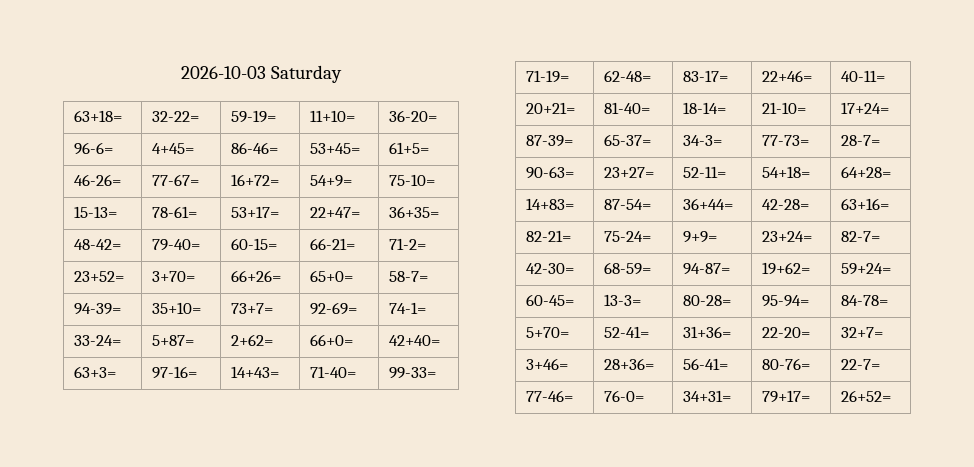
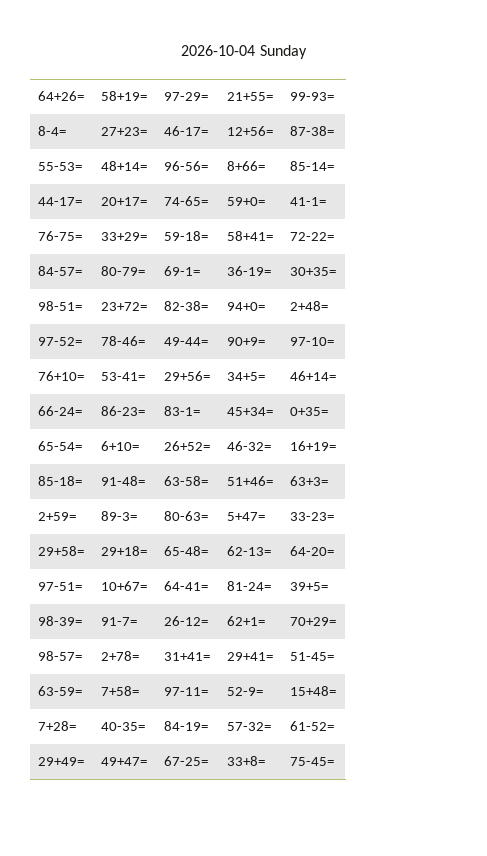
- 2026-10-03 Saturday
- 63+18= | 32-22= | 59-19= | 11+10= | 36-20=
- 96-6= | 4+45= | 86-46= | 53+45= | 61+5=
- 46-26= | 77-67= | 16+72= | 54+9= | 75-10=
- 15-13= | 78-61= | 53+17= | 22+47= | 36+35=
- 48-42= | 79-40= | 60-15= | 66-21= | 71-2=
- 23+52= | 3+70= | 66+26= | 65+0= | 58-7=
- 94-39= | 35+10= | 73+7= | 92-69= | 74-1=
- 33-24= | 5+87= | 2+62= | 66+0= | 42+40=
- 63+3= | 97-16= | 14+43= | 71-40= | 99-33=
- 71-19= | 62-48= | 83-17= | 22+46= | 40-11=
- 20+21= | 81-40= | 18-14= | 21-10= | 17+24=
- 87-39= | 65-37= | 34-3= | 77-73= | 28-7=
- 90-63= | 23+27= | 52-11= | 54+18= | 64+28=
- 14+83= | 87-54= | 36+44= | 42-28= | 63+16=
- 82-21= | 75-24= | 9+9= | 23+24= | 82-7=
- 42-30= | 68-59= | 94-87= | 19+62= | 59+24=
- 60-45= | 13-3= | 80-28= | 95-94= | 84-78=
- 5+70= | 52-41= | 31+36= | 22-20= | 32+7=
- 3+46= | 28+36= | 56-41= | 80-76= | 22-7=
- 77-46= | 76-0= | 34+31= | 79+17= | 26+52=
+ 2026-10-04 Sunday
+ 64+26= | 58+19= | 97-29= | 21+55= | 99-93=
+ 8-4= | 27+23= | 46-17= | 12+56= | 87-38=
+ 55-53= | 48+14= | 96-56= | 8+66= | 85-14=
+ 44-17= | 20+17= | 74-65= | 59+0= | 41-1=
+ 76-75= | 33+29= | 59-18= | 58+41= | 72-22=
+ 84-57= | 80-79= | 69-1= | 36-19= | 30+35=
+ 98-51= | 23+72= | 82-38= | 94+0= | 2+48=
+ 97-52= | 78-46= | 49-44= | 90+9= | 97-10=
+ 76+10= | 53-41= | 29+56= | 34+5= | 46+14=
+ 66-24= | 86-23= | 83-1= | 45+34= | 0+35=
+ 65-54= | 6+10= | 26+52= | 46-32= | 16+19=
+ 85-18= | 91-48= | 63-58= | 51+46= | 63+3=
+ 2+59= | 89-3= | 80-63= | 5+47= | 33-23=
+ 29+58= | 29+18= | 65-48= | 62-13= | 64-20=
+ 97-51= | 10+67= | 64-41= | 81-24= | 39+5=
+ 98-39= | 91-7= | 26-12= | 62+1= | 70+29=
+ 98-57= | 2+78= | 31+41= | 29+41= | 51-45=
+ 63-59= | 7+58= | 97-11= | 52-9= | 15+48=
+ 7+28= | 40-35= | 84-19= | 57-32= | 61-52=
+ 29+49= | 49+47= | 67-25= | 33+8= | 75-45=

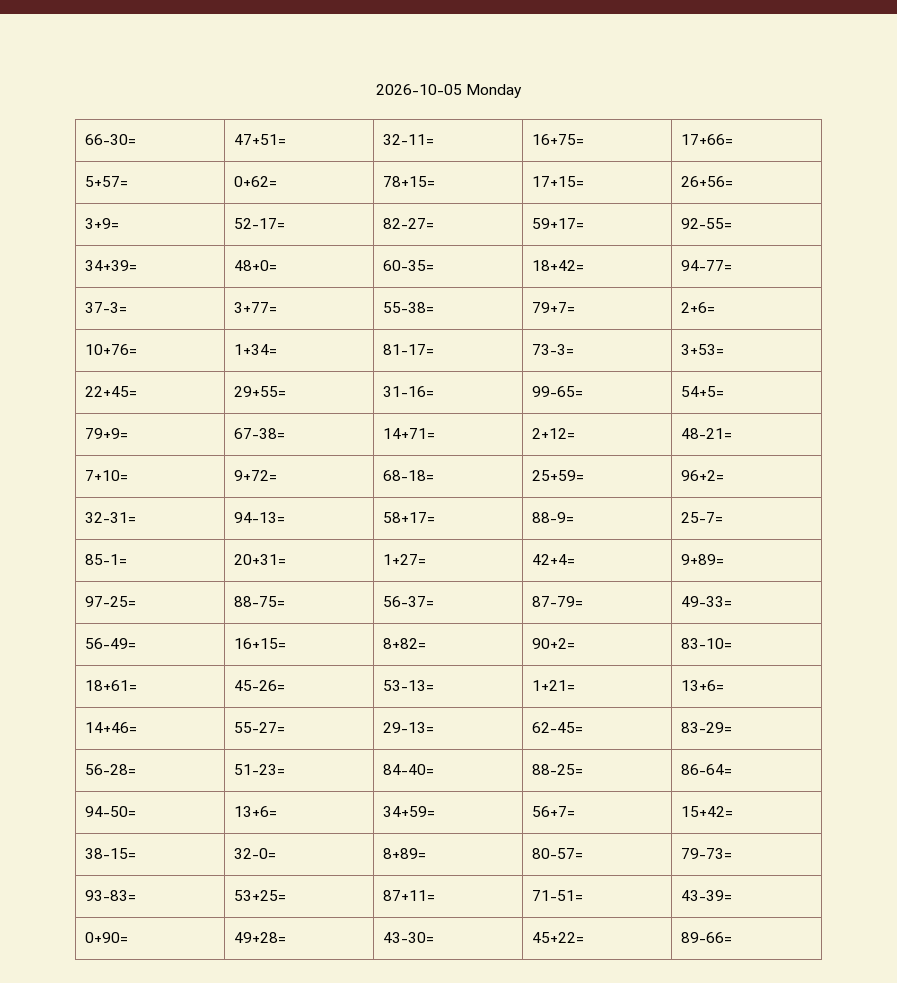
- 2026-10-04 Sunday
- 64+26= | 58+19= | 97-29= | 21+55= | 99-93=
- 8-4= | 27+23= | 46-17= | 12+56= | 87-38=
- 55-53= | 48+14= | 96-56= | 8+66= | 85-14=
- 44-17= | 20+17= | 74-65= | 59+0= | 41-1=
- 76-75= | 33+29= | 59-18= | 58+41= | 72-22=
- 84-57= | 80-79= | 69-1= | 36-19= | 30+35=
- 98-51= | 23+72= | 82-38= | 94+0= | 2+48=
- 97-52= | 78-46= | 49-44= | 90+9= | 97-10=
- 76+10= | 53-41= | 29+56= | 34+5= | 46+14=
- 66-24= | 86-23= | 83-1= | 45+34= | 0+35=
- 65-54= | 6+10= | 26+52= | 46-32= | 16+19=
- 85-18= | 91-48= | 63-58= | 51+46= | 63+3=
- 2+59= | 89-3= | 80-63= | 5+47= | 33-23=
- 29+58= | 29+18= | 65-48= | 62-13= | 64-20=
- 97-51= | 10+67= | 64-41= | 81-24= | 39+5=
- 98-39= | 91-7= | 26-12= | 62+1= | 70+29=
- 98-57= | 2+78= | 31+41= | 29+41= | 51-45=
- 63-59= | 7+58= | 97-11= | 52-9= | 15+48=
- 7+28= | 40-35= | 84-19= | 57-32= | 61-52=
- 29+49= | 49+47= | 67-25= | 33+8= | 75-45=
+ 2026-10-05 Monday
+ 66-30= | 47+51= | 32-11= | 16+75= | 17+66=
+ 5+57= | 0+62= | 78+15= | 17+15= | 26+56=
+ 3+9= | 52-17= | 82-27= | 59+17= | 92-55=
+ 34+39= | 48+0= | 60-35= | 18+42= | 94-77=
+ 37-3= | 3+77= | 55-38= | 79+7= | 2+6=
+ 10+76= | 1+34= | 81-17= | 73-3= | 3+53=
+ 22+45= | 29+55= | 31-16= | 99-65= | 54+5=
+ 79+9= | 67-38= | 14+71= | 2+12= | 48-21=
+ 7+10= | 9+72= | 68-18= | 25+59= | 96+2=
+ 32-31= | 94-13= | 58+17= | 88-9= | 25-7=
+ 85-1= | 20+31= | 1+27= | 42+4= | 9+89=
+ 97-25= | 88-75= | 56-37= | 87-79= | 49-33=
+ 56-49= | 16+15= | 8+82= | 90+2= | 83-10=
+ 18+61= | 45-26= | 53-13= | 1+21= | 13+6=
+ 14+46= | 55-27= | 29-13= | 62-45= | 83-29=
+ 56-28= | 51-23= | 84-40= | 88-25= | 86-64=
+ 94-50= | 13+6= | 34+59= | 56+7= | 15+42=
+ 38-15= | 32-0= | 8+89= | 80-57= | 79-73=
+ 93-83= | 53+25= | 87+11= | 71-51= | 43-39=
+ 0+90= | 49+28= | 43-30= | 45+22= | 89-66=

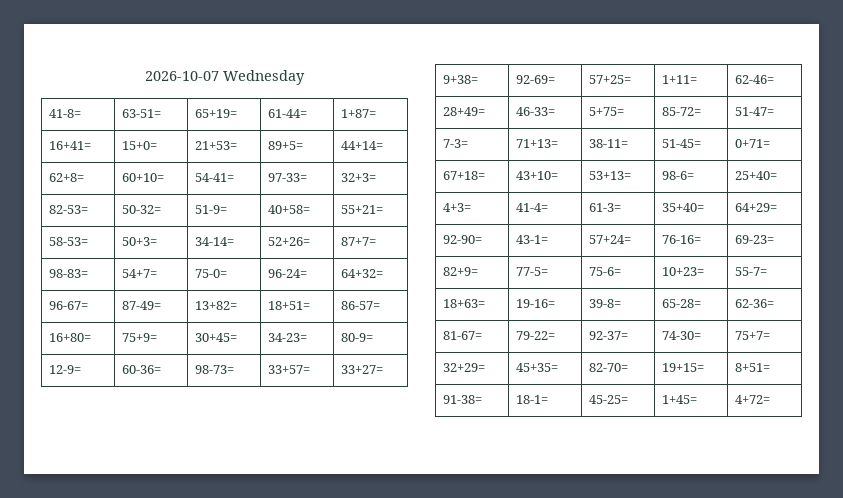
- 2026-10-05 Monday
- 66-30= | 47+51= | 32-11= | 16+75= | 17+66=
- 5+57= | 0+62= | 78+15= | 17+15= | 26+56=
- 3+9= | 52-17= | 82-27= | 59+17= | 92-55=
- 34+39= | 48+0= | 60-35= | 18+42= | 94-77=
- 37-3= | 3+77= | 55-38= | 79+7= | 2+6=
- 10+76= | 1+34= | 81-17= | 73-3= | 3+53=
- 22+45= | 29+55= | 31-16= | 99-65= | 54+5=
- 79+9= | 67-38= | 14+71= | 2+12= | 48-21=
- 7+10= | 9+72= | 68-18= | 25+59= | 96+2=
- 32-31= | 94-13= | 58+17= | 88-9= | 25-7=
- 85-1= | 20+31= | 1+27= | 42+4= | 9+89=
- 97-25= | 88-75= | 56-37= | 87-79= | 49-33=
- 56-49= | 16+15= | 8+82= | 90+2= | 83-10=
- 18+61= | 45-26= | 53-13= | 1+21= | 13+6=
- 14+46= | 55-27= | 29-13= | 62-45= | 83-29=
- 56-28= | 51-23= | 84-40= | 88-25= | 86-64=
- 94-50= | 13+6= | 34+59= | 56+7= | 15+42=
- 38-15= | 32-0= | 8+89= | 80-57= | 79-73=
- 93-83= | 53+25= | 87+11= | 71-51= | 43-39=
- 0+90= | 49+28= | 43-30= | 45+22= | 89-66=
+ 2026-10-07 Wednesday
+ 41-8= | 63-51= | 65+19= | 61-44= | 1+87=
+ 16+41= | 15+0= | 21+53= | 89+5= | 44+14=
+ 62+8= | 60+10= | 54-41= | 97-33= | 32+3=
+ 82-53= | 50-32= | 51-9= | 40+58= | 55+21=
+ 58-53= | 50+3= | 34-14= | 52+26= | 87+7=
+ 98-83= | 54+7= | 75-0= | 96-24= | 64+32=
+ 96-67= | 87-49= | 13+82= | 18+51= | 86-57=
+ 16+80= | 75+9= | 30+45= | 34-23= | 80-9=
+ 12-9= | 60-36= | 98-73= | 33+57= | 33+27=
+ 9+38= | 92-69= | 57+25= | 1+11= | 62-46=
+ 28+49= | 46-33= | 5+75= | 85-72= | 51-47=
+ 7-3= | 71+13= | 38-11= | 51-45= | 0+71=
+ 67+18= | 43+10= | 53+13= | 98-6= | 25+40=
+ 4+3= | 41-4= | 61-3= | 35+40= | 64+29=
+ 92-90= | 43-1= | 57+24= | 76-16= | 69-23=
+ 82+9= | 77-5= | 75-6= | 10+23= | 55-7=
+ 18+63= | 19-16= | 39-8= | 65-28= | 62-36=
+ 81-67= | 79-22= | 92-37= | 74-30= | 75+7=
+ 32+29= | 45+35= | 82-70= | 19+15= | 8+51=
+ 91-38= | 18-1= | 45-25= | 1+45= | 4+72=

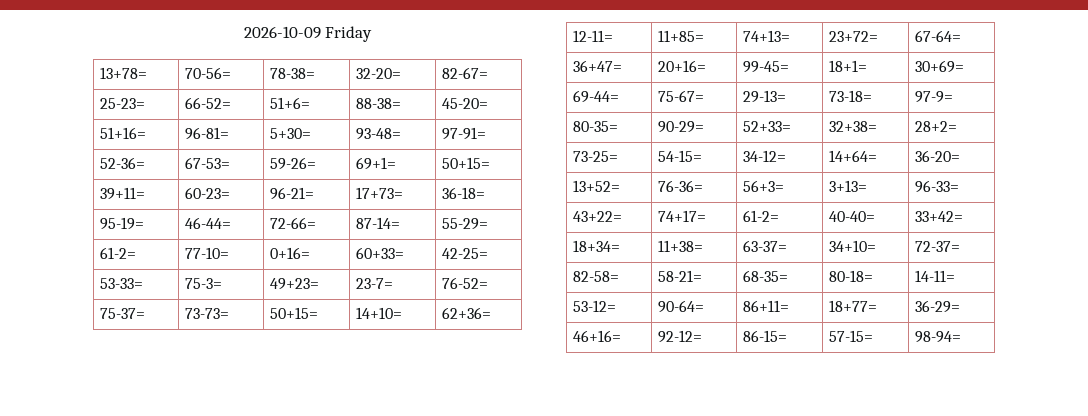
- 2026-10-07 Wednesday
- 41-8= | 63-51= | 65+19= | 61-44= | 1+87=
- 16+41= | 15+0= | 21+53= | 89+5= | 44+14=
- 62+8= | 60+10= | 54-41= | 97-33= | 32+3=
- 82-53= | 50-32= | 51-9= | 40+58= | 55+21=
- 58-53= | 50+3= | 34-14= | 52+26= | 87+7=
- 98-83= | 54+7= | 75-0= | 96-24= | 64+32=
- 96-67= | 87-49= | 13+82= | 18+51= | 86-57=
- 16+80= | 75+9= | 30+45= | 34-23= | 80-9=
- 12-9= | 60-36= | 98-73= | 33+57= | 33+27=
- 9+38= | 92-69= | 57+25= | 1+11= | 62-46=
- 28+49= | 46-33= | 5+75= | 85-72= | 51-47=
- 7-3= | 71+13= | 38-11= | 51-45= | 0+71=
- 67+18= | 43+10= | 53+13= | 98-6= | 25+40=
- 4+3= | 41-4= | 61-3= | 35+40= | 64+29=
- 92-90= | 43-1= | 57+24= | 76-16= | 69-23=
- 82+9= | 77-5= | 75-6= | 10+23= | 55-7=
- 18+63= | 19-16= | 39-8= | 65-28= | 62-36=
- 81-67= | 79-22= | 92-37= | 74-30= | 75+7=
- 32+29= | 45+35= | 82-70= | 19+15= | 8+51=
- 91-38= | 18-1= | 45-25= | 1+45= | 4+72=
+ 2026-10-09 Friday
+ 13+78= | 70-56= | 78-38= | 32-20= | 82-67=
+ 25-23= | 66-52= | 51+6= | 88-38= | 45-20=
+ 51+16= | 96-81= | 5+30= | 93-48= | 97-91=
+ 52-36= | 67-53= | 59-26= | 69+1= | 50+15=
+ 39+11= | 60-23= | 96-21= | 17+73= | 36-18=
+ 95-19= | 46-44= | 72-66= | 87-14= | 55-29=
+ 61-2= | 77-10= | 0+16= | 60+33= | 42-25=
+ 53-33= | 75-3= | 49+23= | 23-7= | 76-52=
+ 75-37= | 73-73= | 50+15= | 14+10= | 62+36=
+ 12-11= | 11+85= | 74+13= | 23+72= | 67-64=
+ 36+47= | 20+16= | 99-45= | 18+1= | 30+69=
+ 69-44= | 75-67= | 29-13= | 73-18= | 97-9=
+ 80-35= | 90-29= | 52+33= | 32+38= | 28+2=
+ 73-25= | 54-15= | 34-12= | 14+64= | 36-20=
+ 13+52= | 76-36= | 56+3= | 3+13= | 96-33=
+ 43+22= | 74+17= | 61-2= | 40-40= | 33+42=
+ 18+34= | 11+38= | 63-37= | 34+10= | 72-37=
+ 82-58= | 58-21= | 68-35= | 80-18= | 14-11=
+ 53-12= | 90-64= | 86+11= | 18+77= | 36-29=
+ 46+16= | 92-12= | 86-15= | 57-15= | 98-94=

